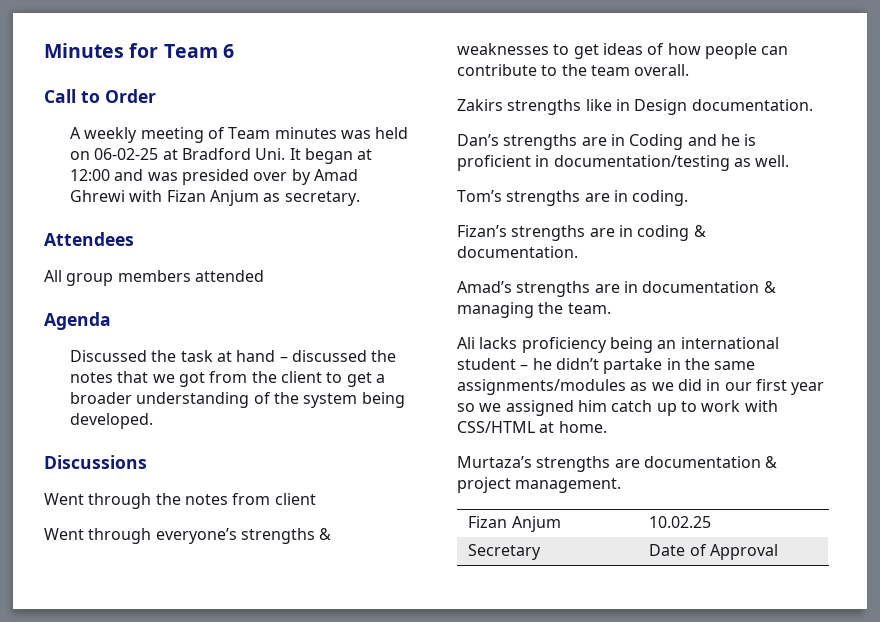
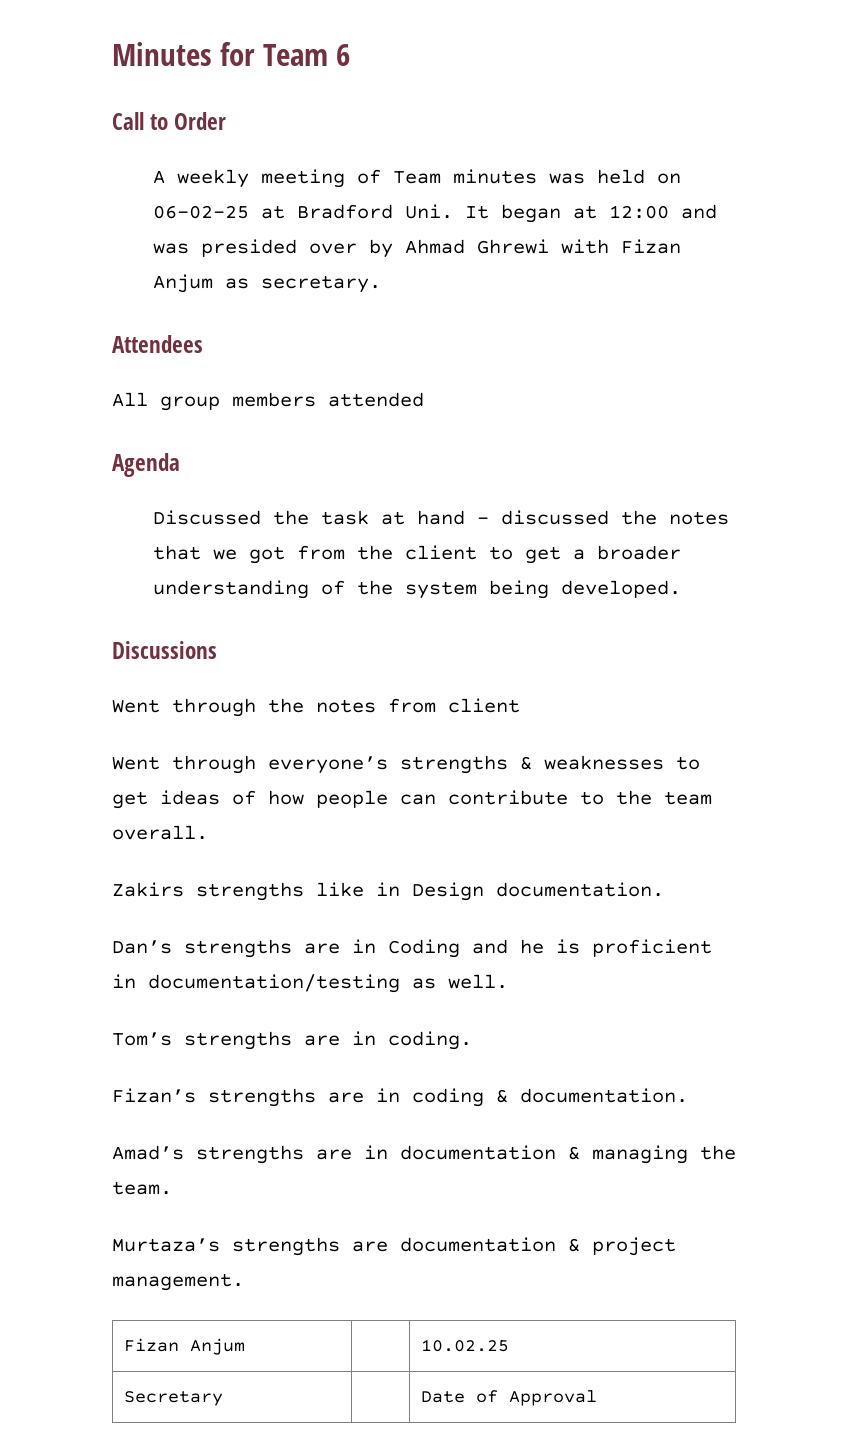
- A weekly meeting of Team minutes was held on 06-02-25 at Bradford Uni. It began at 12:00 and was presided over by Amad Ghrewi with Fizan Anjum as secretary.
+ A weekly meeting of Team minutes was held on 06-02-25 at Bradford Uni. It began at 12:00 and was presided over by Ahmad Ghrewi with Fizan Anjum as secretary.
- Ali lacks proficiency being an international student – he didn’t partake in the same assignments/modules as we did in our first year so we assigned him catch up to work with CSS/HTML at home.

